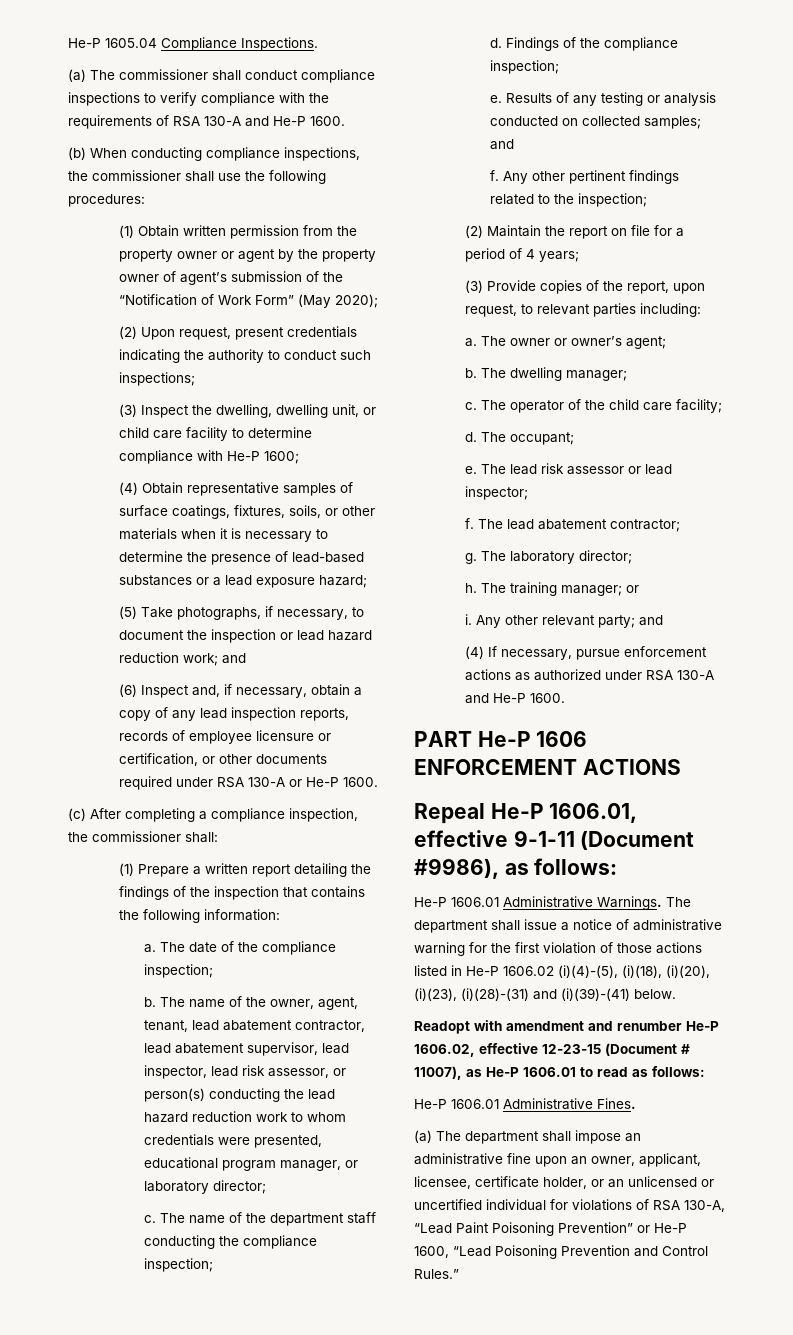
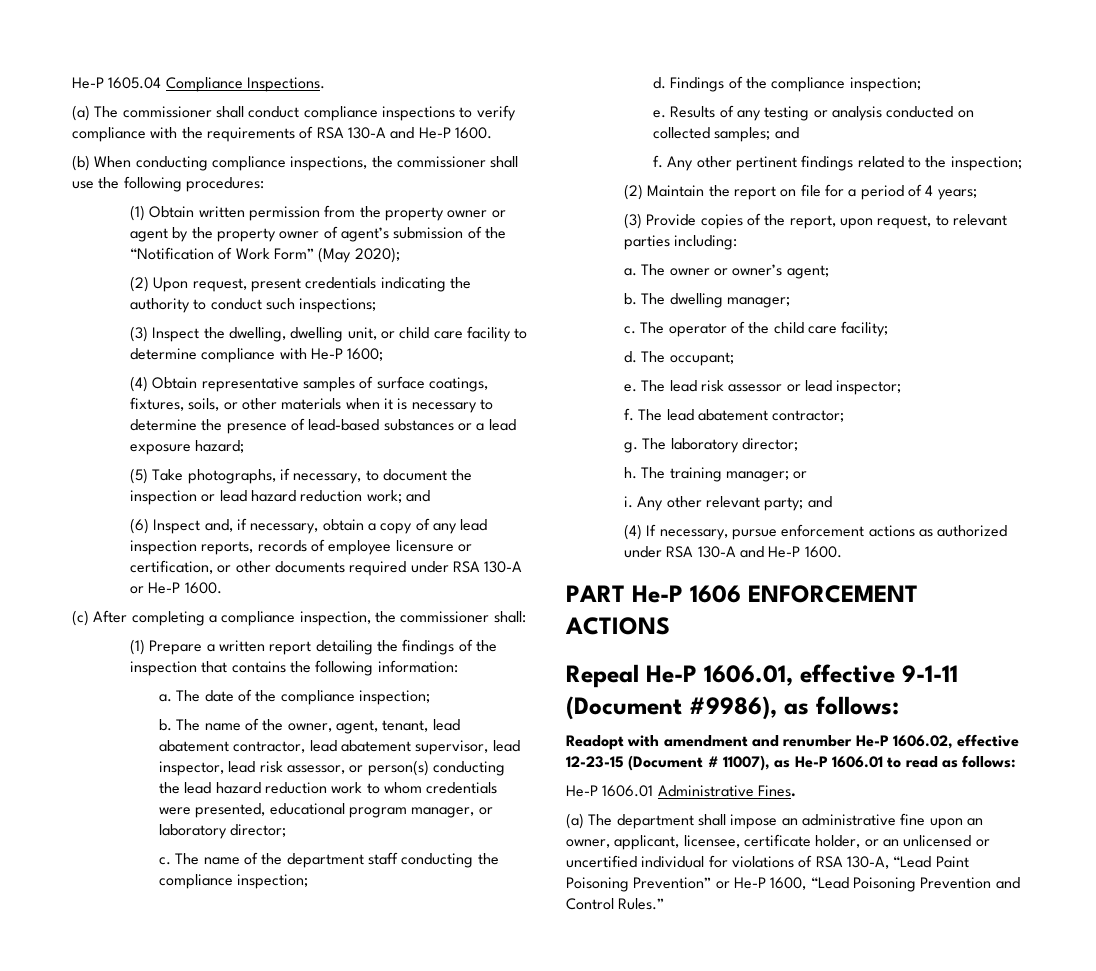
- He-P 1606.01 Administrative Warnings. The department shall issue a notice of administrative warning for the first violation of those actions listed in He-P 1606.02 (i)(4)-(5), (i)(18), (i)(20), (i)(23), (i)(28)-(31) and (i)(39)-(41) below.

